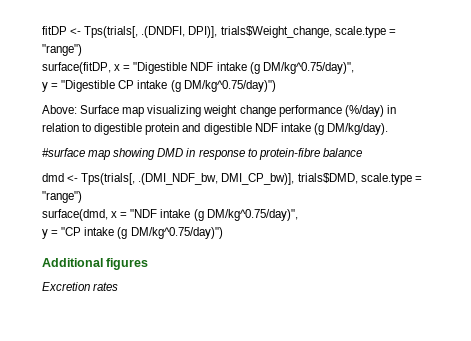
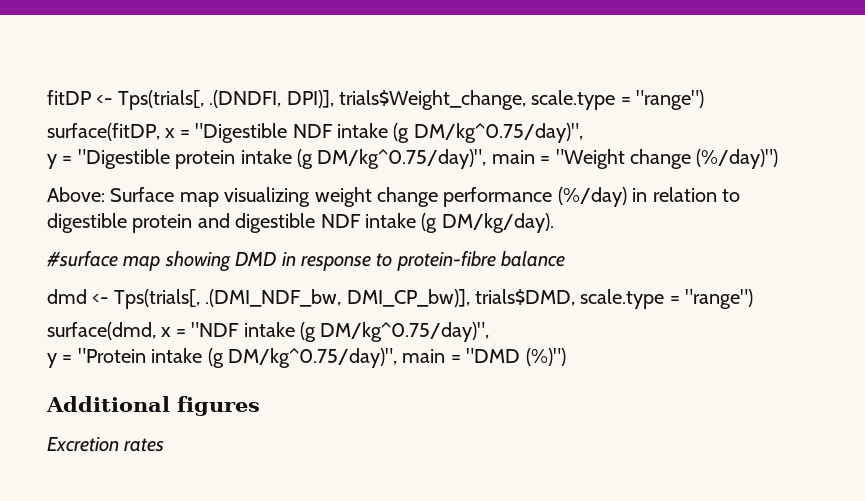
- y = "Digestible CP intake (g DM/kg^0.75/day)")
+ y = "Digestible protein intake (g DM/kg^0.75/day)", main = "Weight change (%/day)")
- y = "CP intake (g DM/kg^0.75/day)")
+ y = "Protein intake (g DM/kg^0.75/day)", main = "DMD (%)")

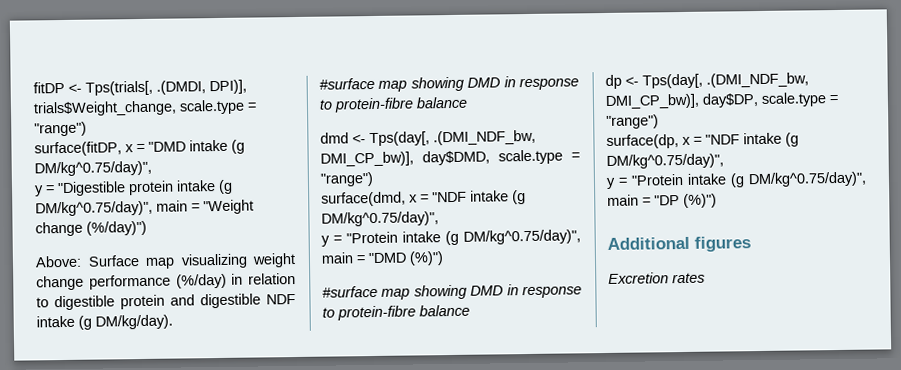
- fitDP <- Tps(trials[, .(DNDFI, DPI)], trials$Weight_change, scale.type = "range")
+ fitDP <- Tps(trials[, .(DMDI, DPI)], trials$Weight_change, scale.type = "range")
- surface(fitDP, x = "Digestible NDF intake (g DM/kg^0.75/day)",
+ surface(fitDP, x = "DMD intake (g DM/kg^0.75/day)",
- dmd <- Tps(trials[, .(DMI_NDF_bw, DMI_CP_bw)], trials$DMD, scale.type = "range")
+ dmd <- Tps(day[, .(DMI_NDF_bw, DMI_CP_bw)], day$DMD, scale.type = "range")
  y = "Protein intake (g DM/kg^0.75/day)", main = "DMD (%)")
+ #surface map showing DMD in response to protein-fibre balance
+ dp <- Tps(day[, .(DMI_NDF_bw, DMI_CP_bw)], day$DP, scale.type = "range")
+ surface(dp, x = "NDF intake (g DM/kg^0.75/day)",
+ y = "Protein intake (g DM/kg^0.75/day)", main = "DP (%)")

